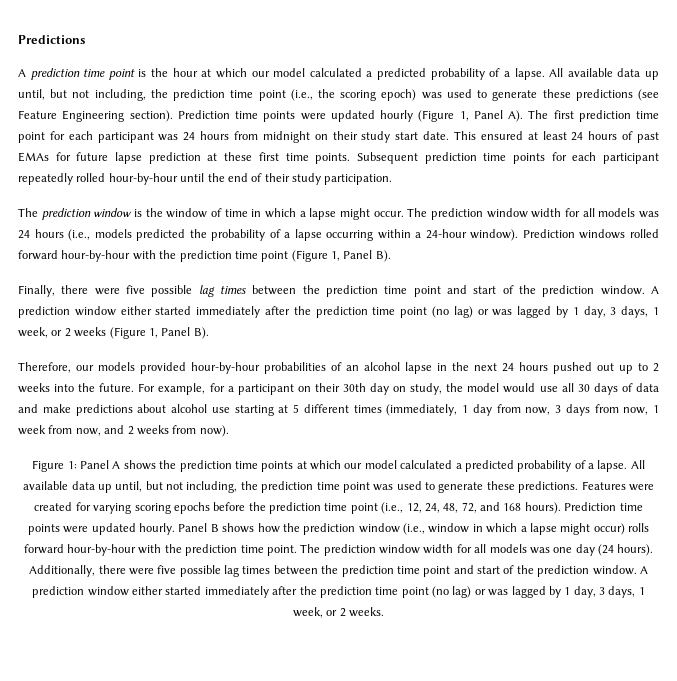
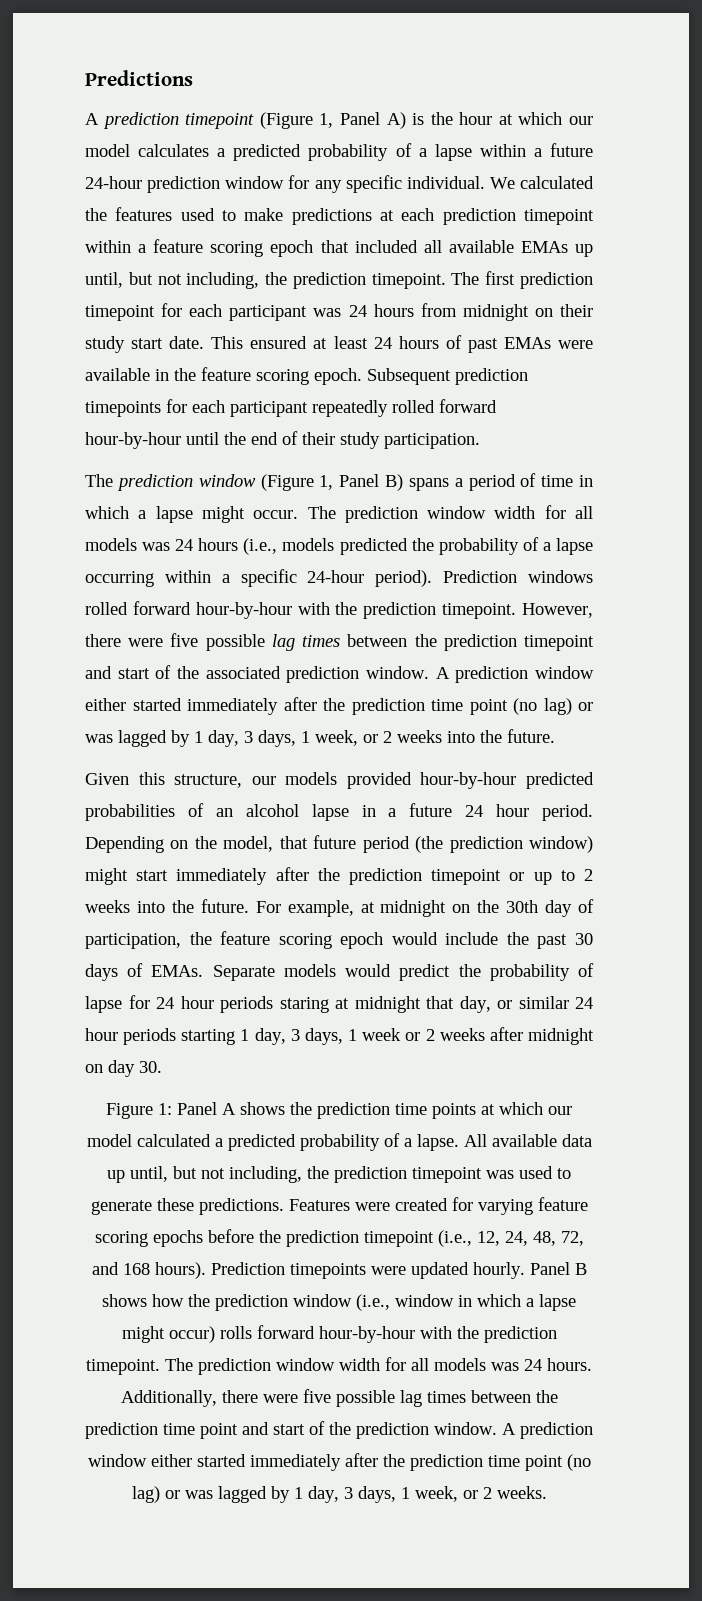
- A prediction time point is the hour at which our model calculated a predicted probability of a lapse. All available data up until, but not including, the prediction time point (i.e., the scoring epoch) was used to generate these predictions (see Feature Engineering section). Prediction time points were updated hourly (Figure 1, Panel A). The first prediction time point for each participant was 24 hours from midnight on their study start date.
+ A prediction timepoint (Figure 1, Panel A) is the hour at which our model calculates a predicted probability of a lapse within a future 24-hour prediction window for any specific individual. We calculated the features used to make predictions at each prediction timepoint within a feature scoring epoch that included all available EMAs up until, but not including, the prediction timepoint. The first prediction timepoint for each participant was 24 hours from midnight on their study start date.
- This ensured at least 24 hours of past EMAs for future lapse prediction at these first time points. Subsequent prediction time points for each participant repeatedly rolled hour-by-hour until the end of their study participation.
+ This ensured at least 24 hours of past EMAs were available in the feature scoring epoch. Subsequent prediction timepoints for each participant repeatedly rolled forward hour-by-hour until the end of their study participation.
- The prediction window is the window of time in which a lapse might occur.
+ The prediction window (Figure 1, Panel B) spans a period of time in which a lapse might occur.
- The prediction window width for all models was 24 hours (i.e., models predicted the probability of a lapse occurring within a 24-hour window).
+ The prediction window width for all models was 24 hours (i.e., models predicted the probability of a lapse occurring within a specific 24-hour period).
- Prediction windows rolled forward hour-by-hour with the prediction time point (Figure 1, Panel B).
- Finally, there were five possible lag times between the prediction time point and start of the prediction window.
+ Prediction windows rolled forward hour-by-hour with the prediction timepoint. However, there were five possible lag times between the prediction timepoint and start of the associated prediction window.
- A prediction window either started immediately after the prediction time point (no lag) or was lagged by 1 day, 3 days, 1 week, or 2 weeks (Figure 1, Panel B).
- Therefore, our models provided hour-by-hour probabilities of an alcohol lapse in the next 24 hours pushed out up to 2 weeks into the future.
+ A prediction window either started immediately after the prediction time point (no lag) or was lagged by 1 day, 3 days, 1 week, or 2 weeks into the future.
+ Given this structure, our models provided hour-by-hour predicted probabilities of an alcohol lapse in a future 24 hour period. Depending on the model, that future period (the prediction window) might start immediately after the prediction timepoint or up to 2 weeks into the future.
- For example, for a participant on their 30th day on study, the model would use all 30 days of data and make predictions about alcohol use starting at 5 different times (immediately, 1 day from now, 3 days from now, 1 week from now, and 2 weeks from now).
+ For example, at midnight on the 30th day of participation, the feature scoring epoch would include the past 30 days of EMAs. Separate models would predict the probability of lapse for 24 hour periods staring at midnight that day, or similar 24 hour periods starting 1 day, 3 days, 1 week or 2 weeks after midnight on day 30.
- All available data up until, but not including, the prediction time point was used to generate these predictions.
+ All available data up until, but not including, the prediction timepoint was used to generate these predictions.
- Features were created for varying scoring epochs before the prediction time point (i.e., 12, 24, 48, 72, and 168 hours).
+ Features were created for varying feature scoring epochs before the prediction timepoint (i.e., 12, 24, 48, 72, and 168 hours).
- Prediction time points were updated hourly.
+ Prediction timepoints were updated hourly.
- Panel B shows how the prediction window (i.e., window in which a lapse might occur) rolls forward hour-by-hour with the prediction time point. The prediction window width for all models was one day (24 hours).
+ Panel B shows how the prediction window (i.e., window in which a lapse might occur) rolls forward hour-by-hour with the prediction timepoint. The prediction window width for all models was 24 hours.

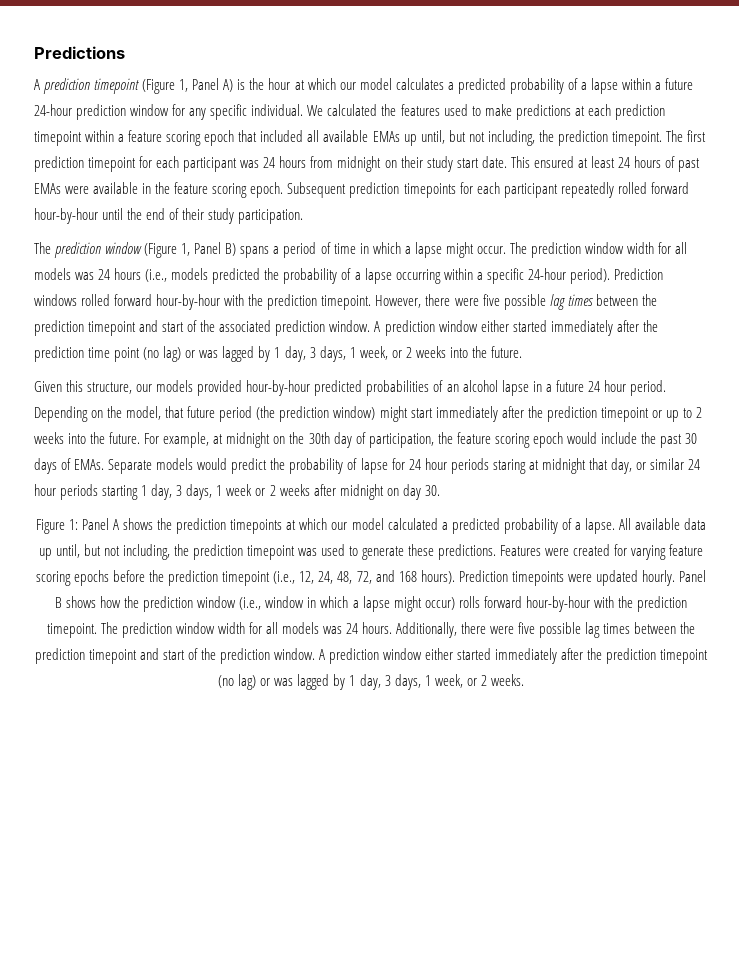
- Figure 1: Panel A shows the prediction time points at which our model calculated a predicted probability of a lapse.
+ Figure 1: Panel A shows the prediction timepoints at which our model calculated a predicted probability of a lapse.
- Additionally, there were five possible lag times between the prediction time point and start of the prediction window.
+ Additionally, there were five possible lag times between the prediction timepoint and start of the prediction window.
- A prediction window either started immediately after the prediction time point (no lag) or was lagged by 1 day, 3 days, 1 week, or 2 weeks.
+ A prediction window either started immediately after the prediction timepoint (no lag) or was lagged by 1 day, 3 days, 1 week, or 2 weeks.

